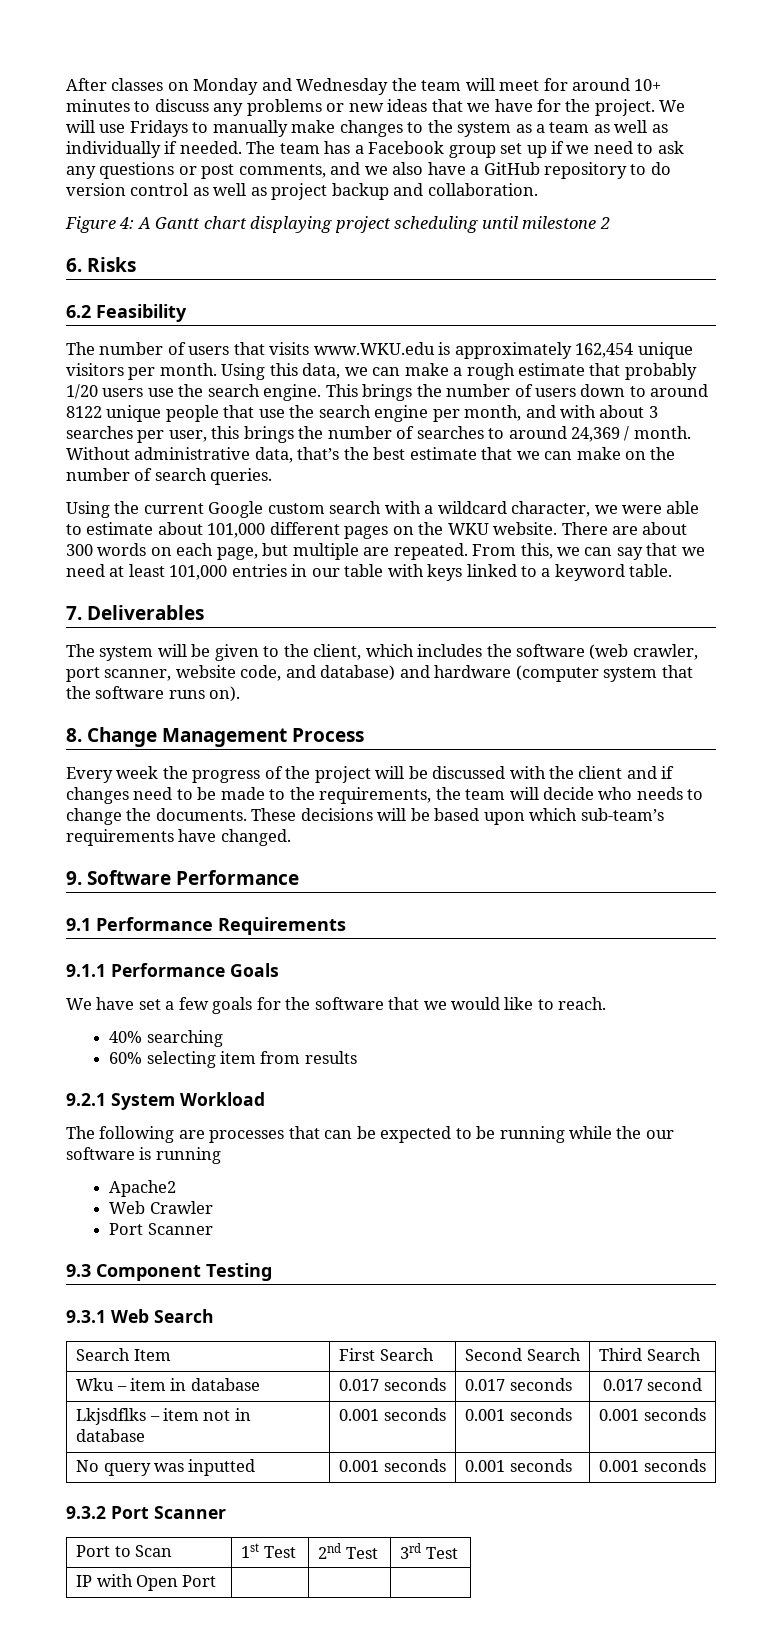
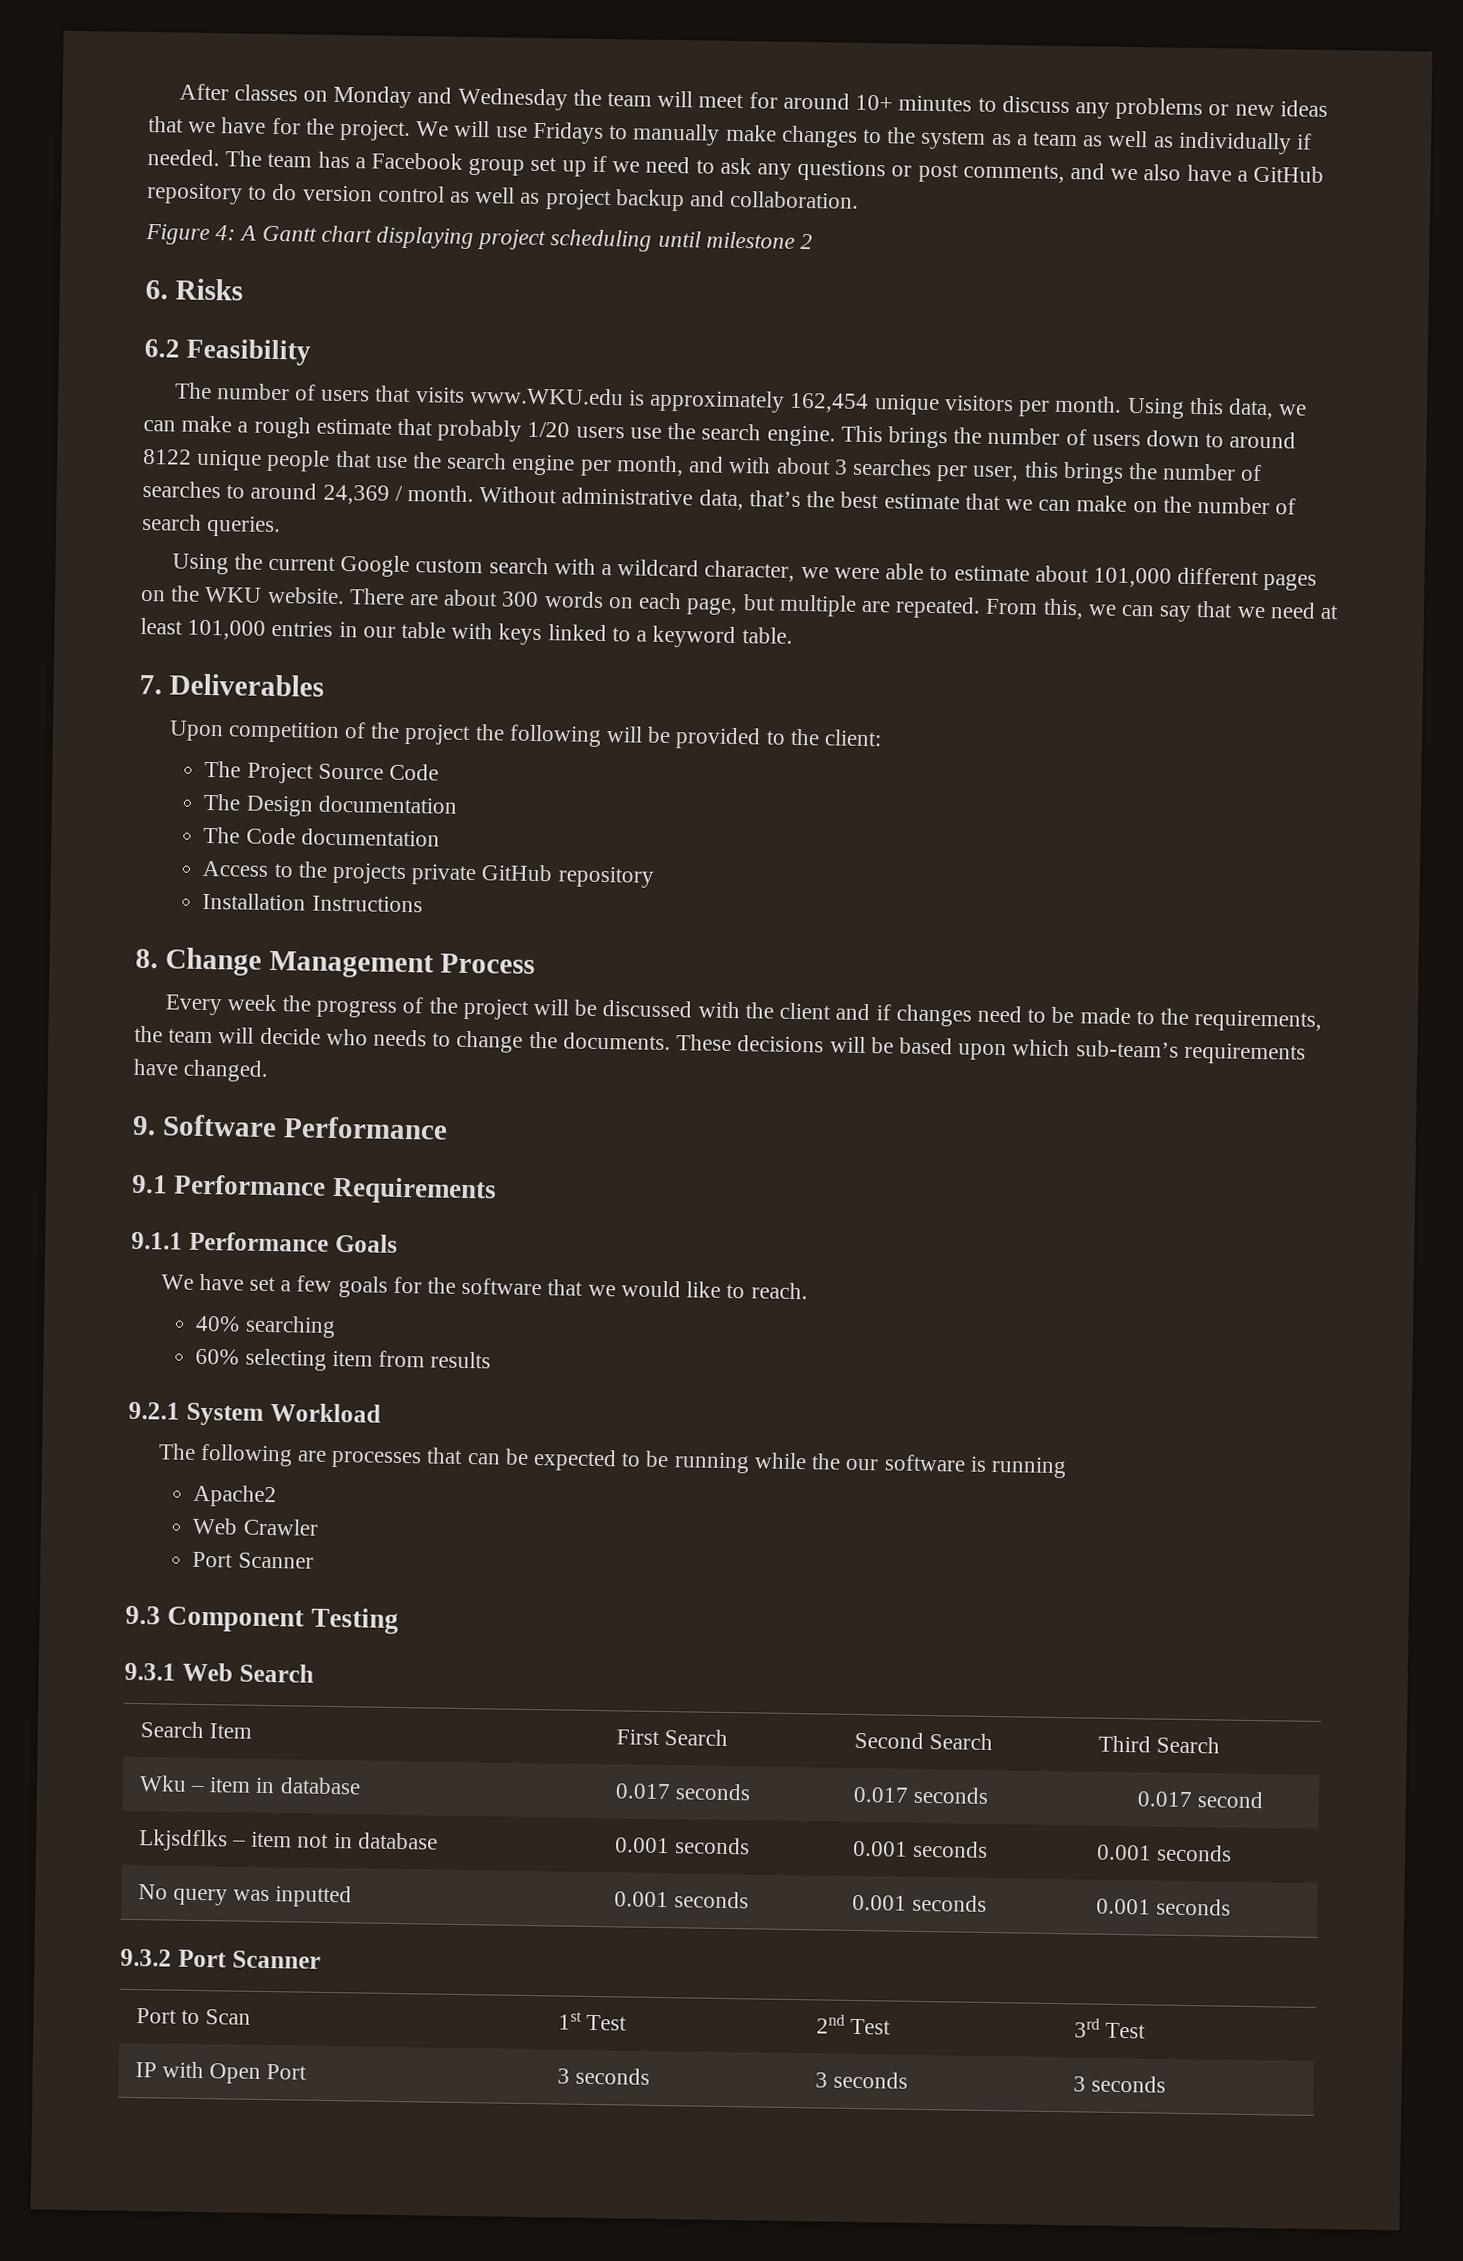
- The system will be given to the client, which includes the software (web crawler, port scanner, website code, and database) and hardware (computer system that the software runs on).
+ Upon competition of the project the following will be provided to the client:
+ The Project Source Code
+ The Design documentation
+ The Code documentation
+ Access to the projects private GitHub repository
+ Installation Instructions
- IP with Open Port | | |
+ IP with Open Port | 3 seconds | 3 seconds | 3 seconds

